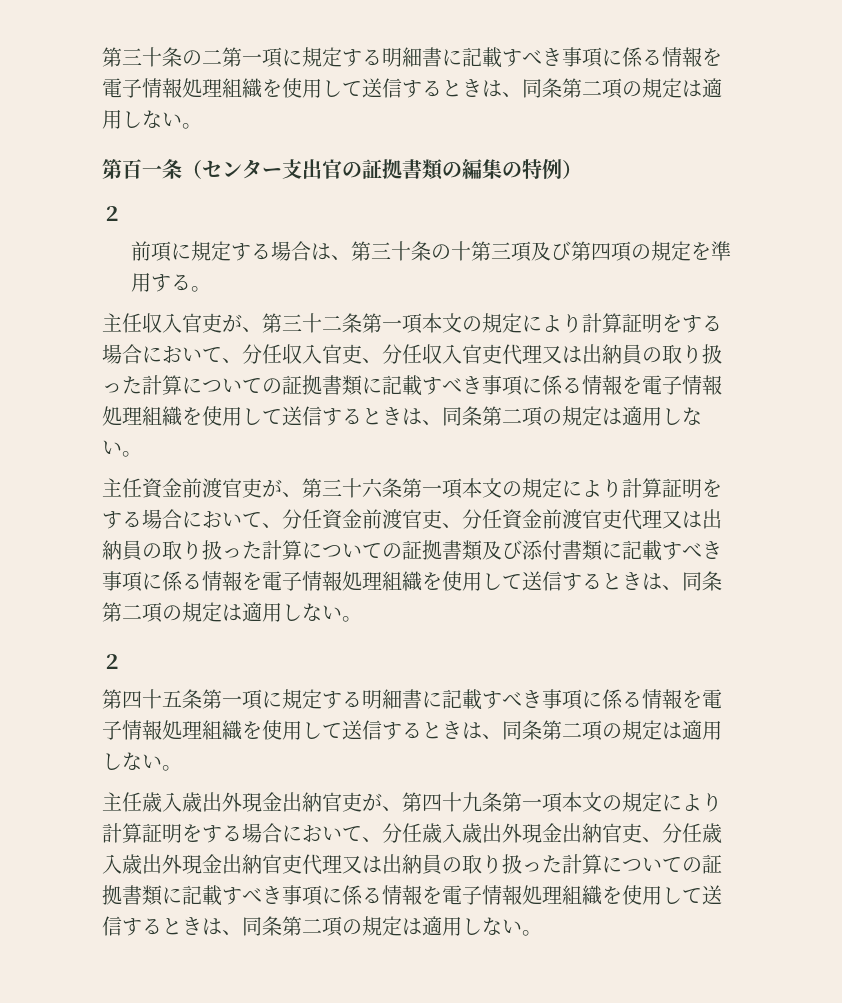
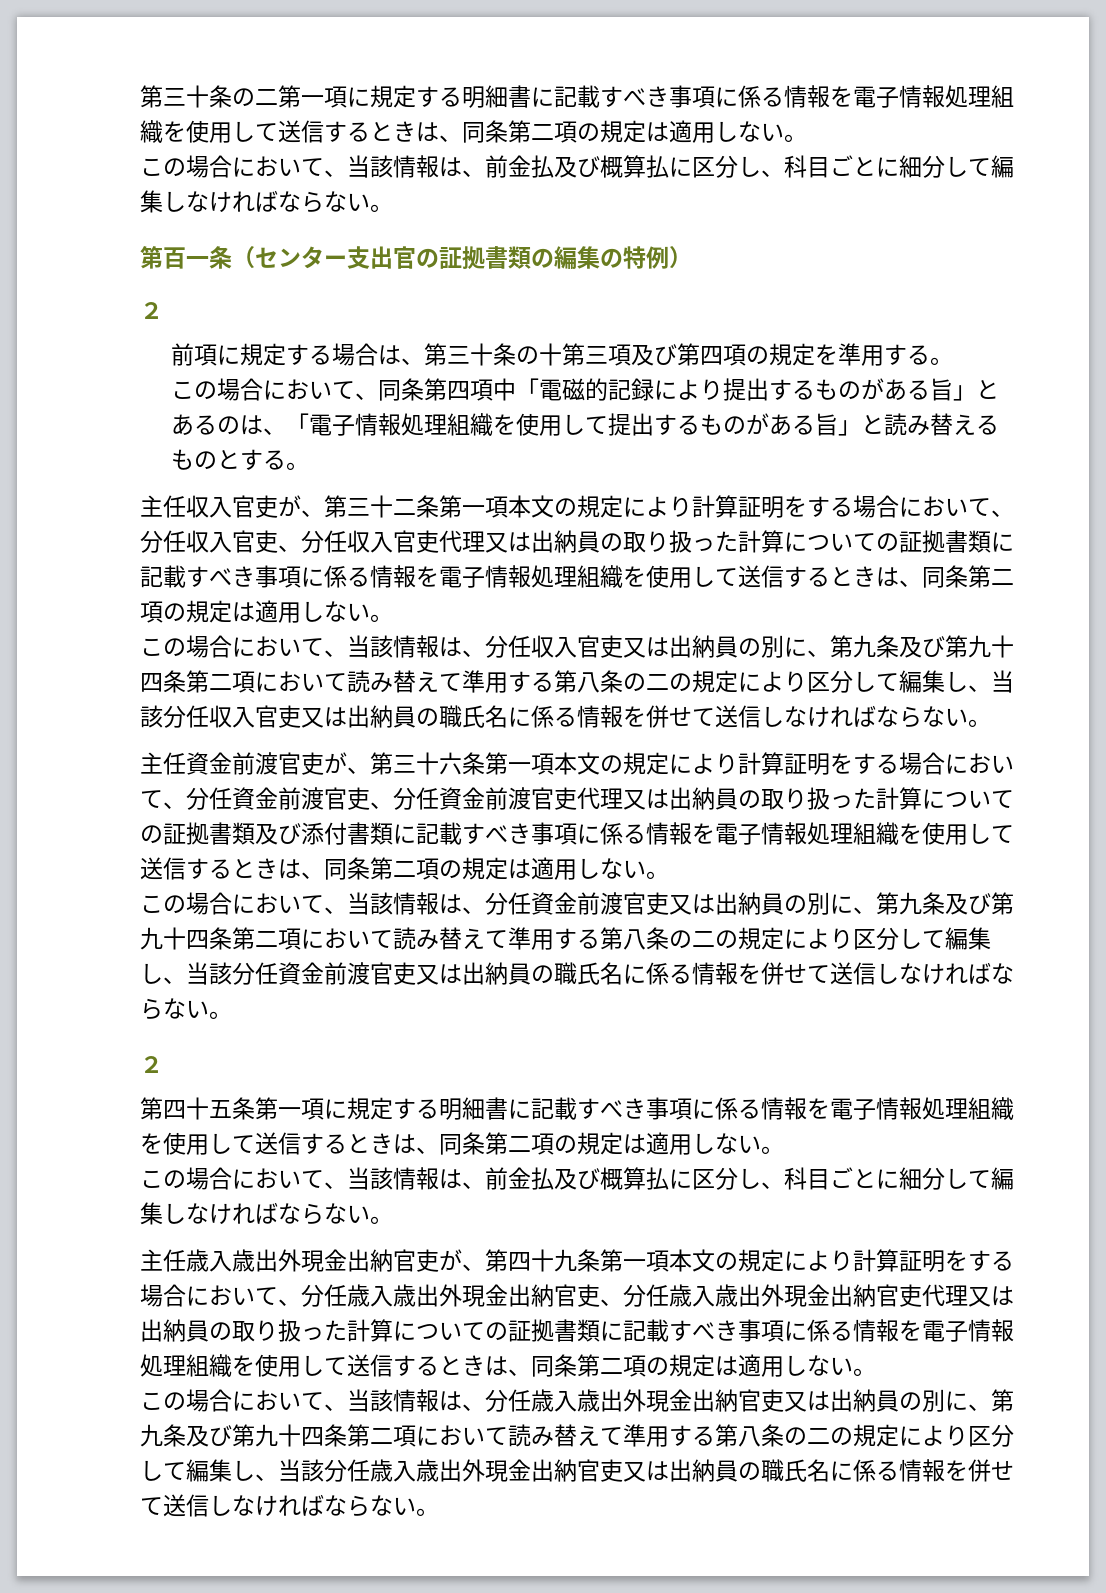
  第三十条の二第一項に規定する明細書に記載すべき事項に係る情報を電子情報処理組織を使用して送信するときは、同条第二項の規定は適用しない。
+ この場合において、当該情報は、前金払及び概算払に区分し、科目ごとに細分して編集しなければならない。
+ この場合において、同条第四項中「電磁的記録により提出するものがある旨」とあるのは、「電子情報処理組織を使用して提出するものがある旨」と読み替えるものとする。
+ この場合において、当該情報は、分任収入官吏又は出納員の別に、第九条及び第九十四条第二項において読み替えて準用する第八条の二の規定により区分して編集し、当該分任収入官吏又は出納員の職氏名に係る情報を併せて送信しなければならない。
+ この場合において、当該情報は、分任資金前渡官吏又は出納員の別に、第九条及び第九十四条第二項において読み替えて準用する第八条の二の規定により区分して編集し、当該分任資金前渡官吏又は出納員の職氏名に係る情報を併せて送信しなければならない。
  第四十五条第一項に規定する明細書に記載すべき事項に係る情報を電子情報処理組織を使用して送信するときは、同条第二項の規定は適用しない。
+ この場合において、当該情報は、前金払及び概算払に区分し、科目ごとに細分して編集しなければならない。
+ この場合において、当該情報は、分任歳入歳出外現金出納官吏又は出納員の別に、第九条及び第九十四条第二項において読み替えて準用する第八条の二の規定により区分して編集し、当該分任歳入歳出外現金出納官吏又は出納員の職氏名に係る情報を併せて送信しなければならない。

